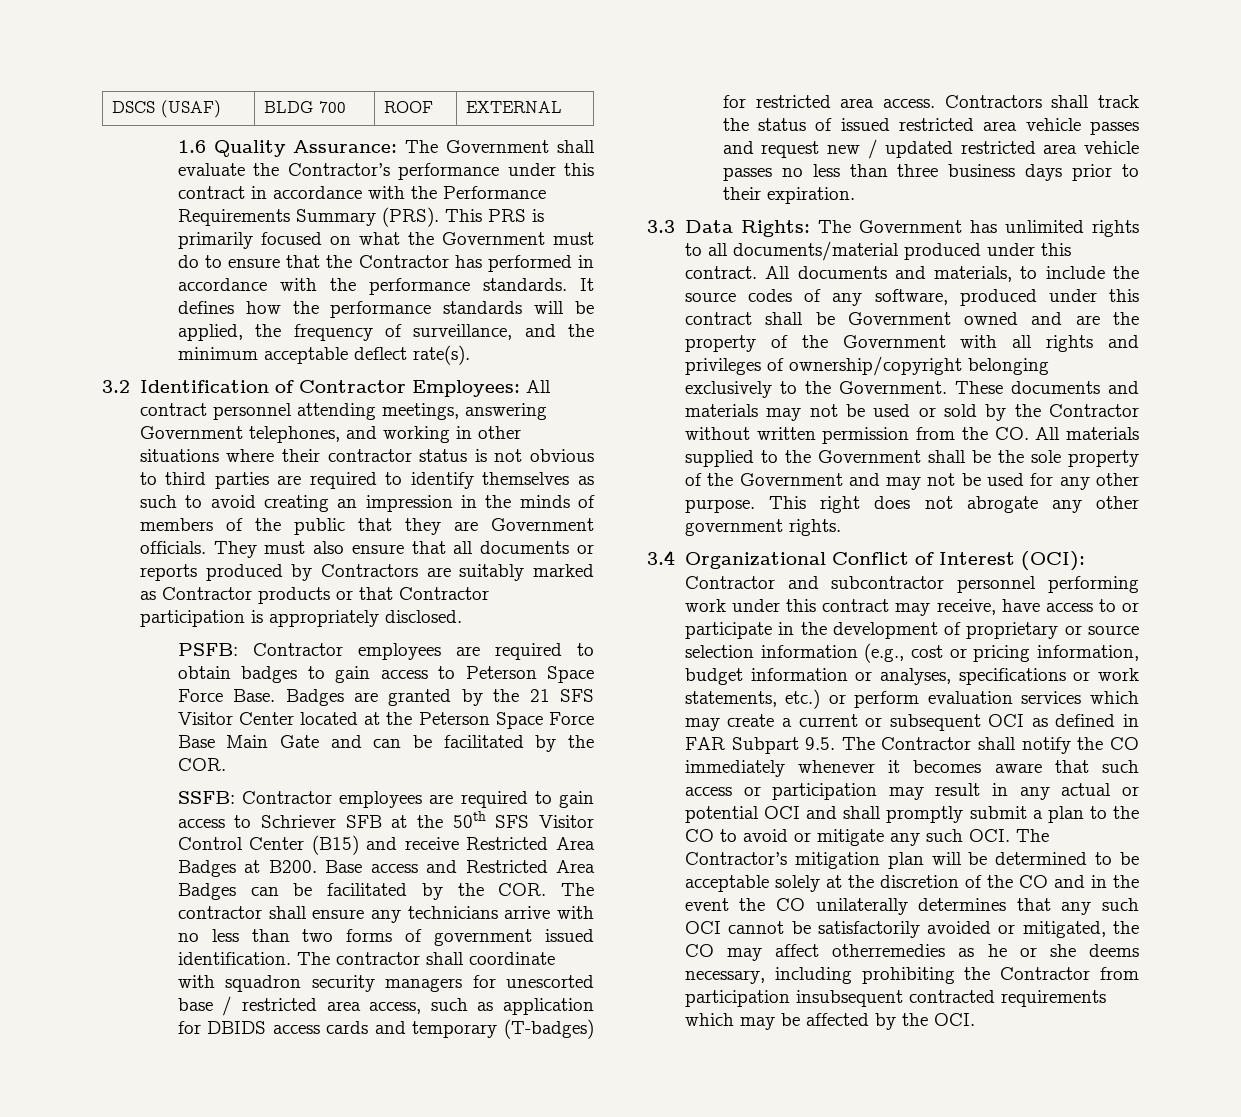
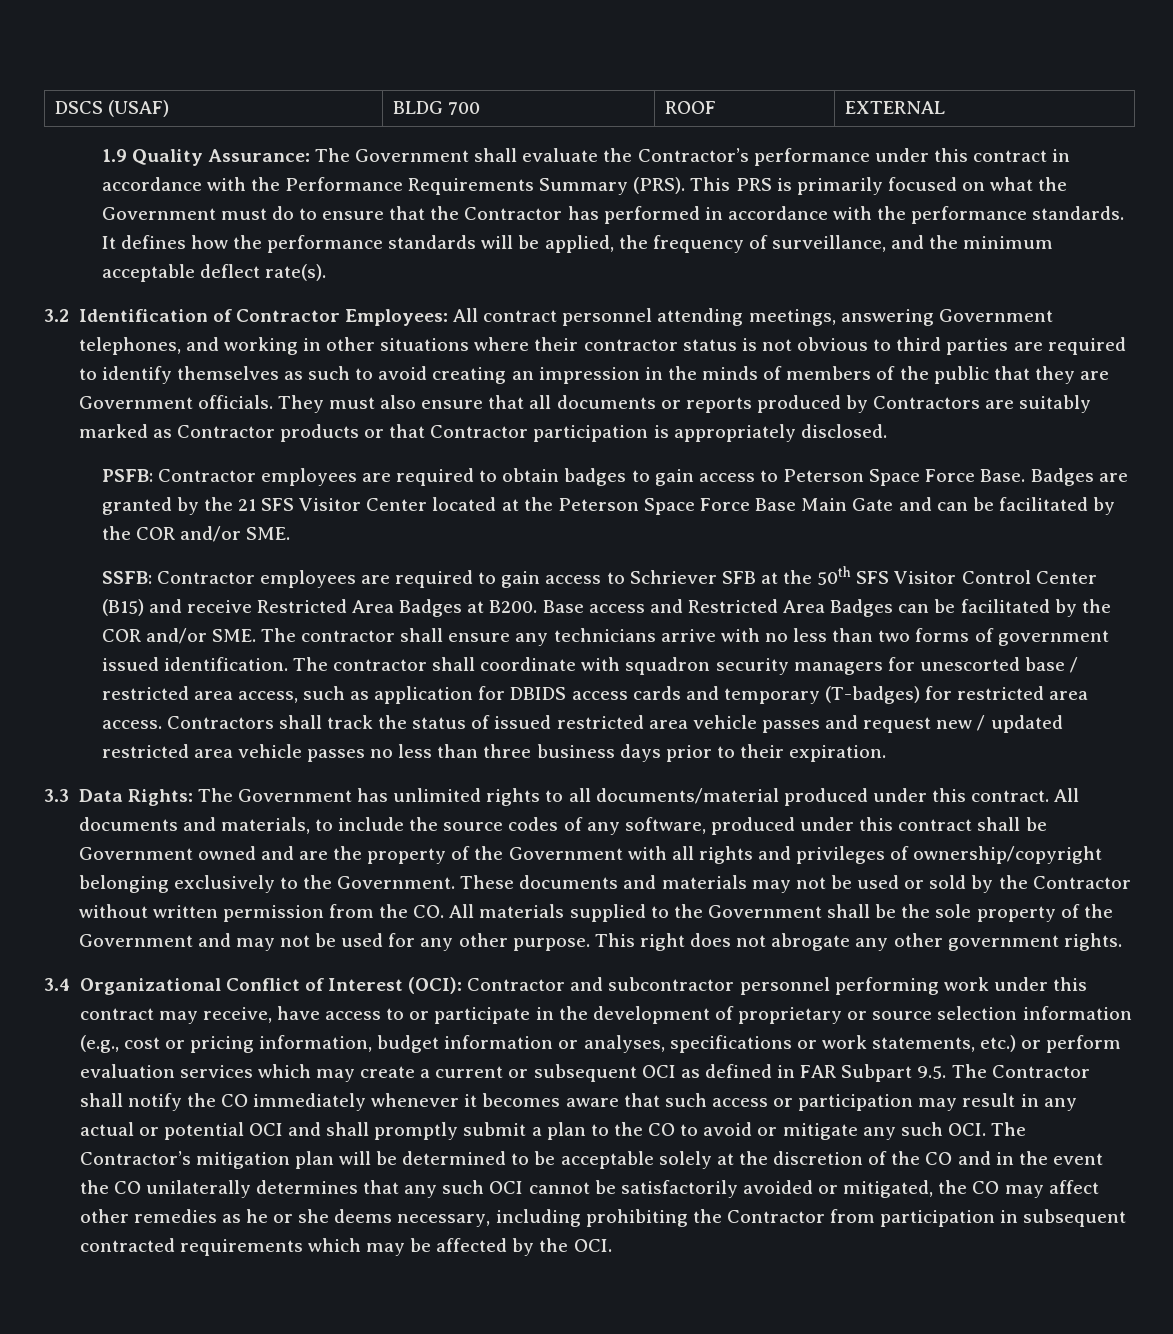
- 1.6 Quality Assurance: The Government shall evaluate the Contractor’s performance under this contract in accordance with the Performance Requirements Summary (PRS).
+ 1.9 Quality Assurance: The Government shall evaluate the Contractor’s performance under this contract in accordance with the Performance Requirements Summary (PRS).
- Badges are granted by the 21 SFS Visitor Center located at the Peterson Space Force Base Main Gate and can be facilitated by the COR.
+ Badges are granted by the 21 SFS Visitor Center located at the Peterson Space Force Base Main Gate and can be facilitated by the COR and/or SME.
- Base access and Restricted Area Badges can be facilitated by the COR. The contractor shall ensure any technicians arrive with no less than two forms of government issued identification.
+ Base access and Restricted Area Badges can be facilitated by the COR and/or SME. The contractor shall ensure any technicians arrive with no less than two forms of government issued identification.
- Contractor and subcontractor personnel performing work under this contract may receive, have access to or participate in the development of proprietary or source selection information (e.g., cost or pricing information, budget information or analyses, specifications or work statements, etc.) or perform evaluation services which may create a current or subsequent OCI as defined in FAR Subpart 9.5. The Contractor shall notify the CO immediately whenever it becomes aware that such access or participation may result in any actual or potential OCI and shall promptly submit a plan to the CO to avoid or mitigate any such OCI. The Contractor’s mitigation plan will be determined to be acceptable solely at the discretion of the CO and in the event the CO unilaterally determines that any such OCI cannot be satisfactorily avoided or mitigated, the CO may affect otherremedies as he or she deems necessary, including prohibiting the Contractor from participation insubsequent contracted requirements which may be affected by the OCI.
+ Contractor and subcontractor personnel performing work under this contract may receive, have access to or participate in the development of proprietary or source selection information (e.g., cost or pricing information, budget information or analyses, specifications or work statements, etc.) or perform evaluation services which may create a current or subsequent OCI as defined in FAR Subpart 9.5. The Contractor shall notify the CO immediately whenever it becomes aware that such access or participation may result in any actual or potential OCI and shall promptly submit a plan to the CO to avoid or mitigate any such OCI. The Contractor’s mitigation plan will be determined to be acceptable solely at the discretion of the CO and in the event the CO unilaterally determines that any such OCI cannot be satisfactorily avoided or mitigated, the CO may affect other remedies as he or she deems necessary, including prohibiting the Contractor from participation in subsequent contracted requirements which may be affected by the OCI.

